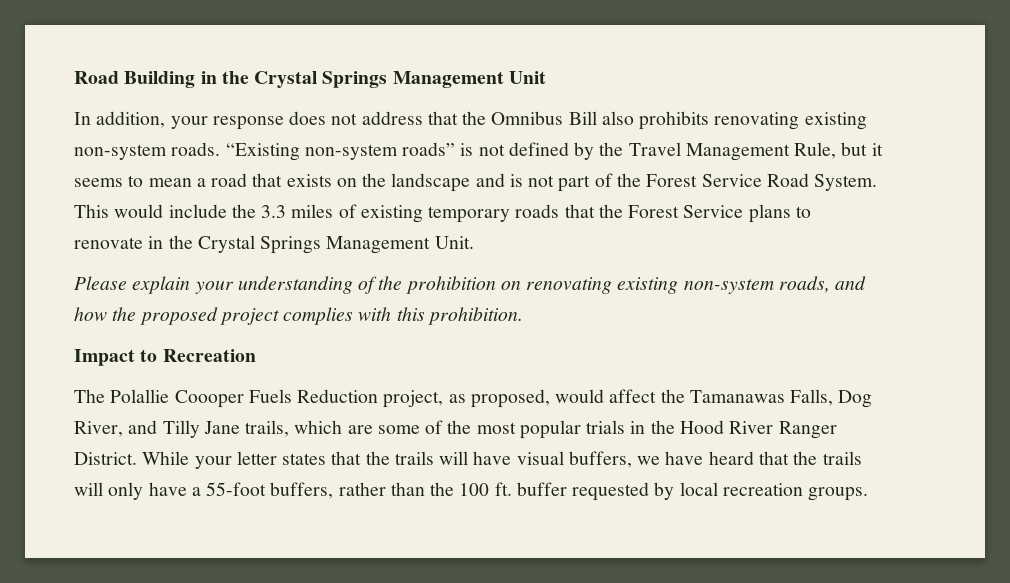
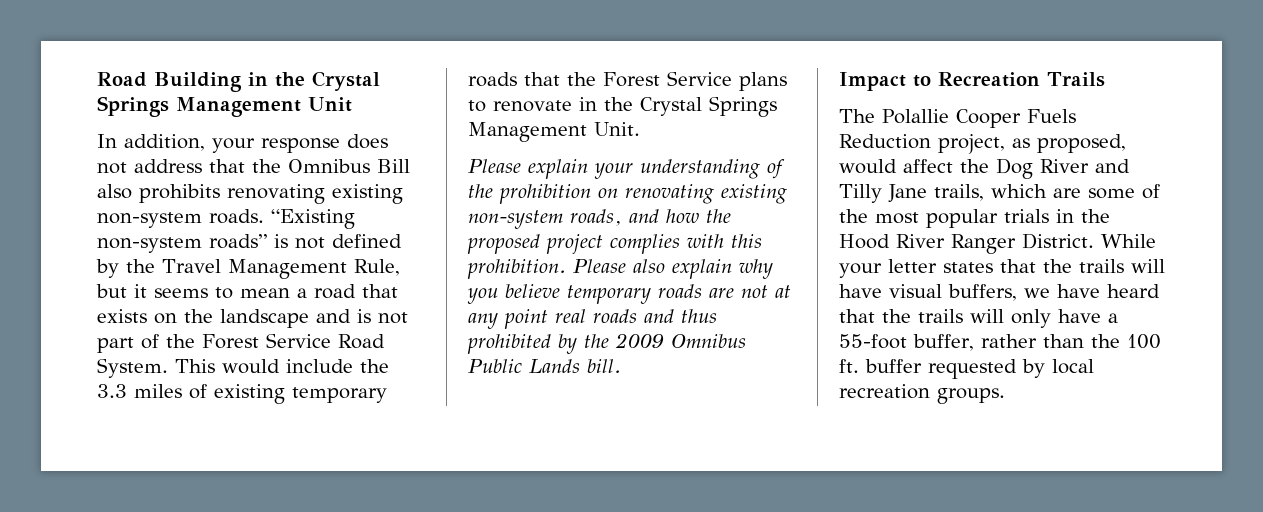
+ Please also explain why you believe temporary roads are not at any point real roads and thus prohibited by the 2009 Omnibus Public Lands bill.
- Impact to Recreation
+ Impact to Recreation Trails
- The Polallie Coooper Fuels Reduction project, as proposed, would affect the Tamanawas Falls, Dog River, and Tilly Jane trails, which are some of the most popular trials in the Hood River Ranger District.
+ The Polallie Cooper Fuels Reduction project, as proposed, would affect the Dog River and Tilly Jane trails, which are some of the most popular trials in the Hood River Ranger District.
- While your letter states that the trails will have visual buffers, we have heard that the trails will only have a 55-foot buffers, rather than the 100 ft. buffer requested by local recreation groups.
+ While your letter states that the trails will have visual buffers, we have heard that the trails will only have a 55-foot buffer, rather than the 100 ft. buffer requested by local recreation groups.

